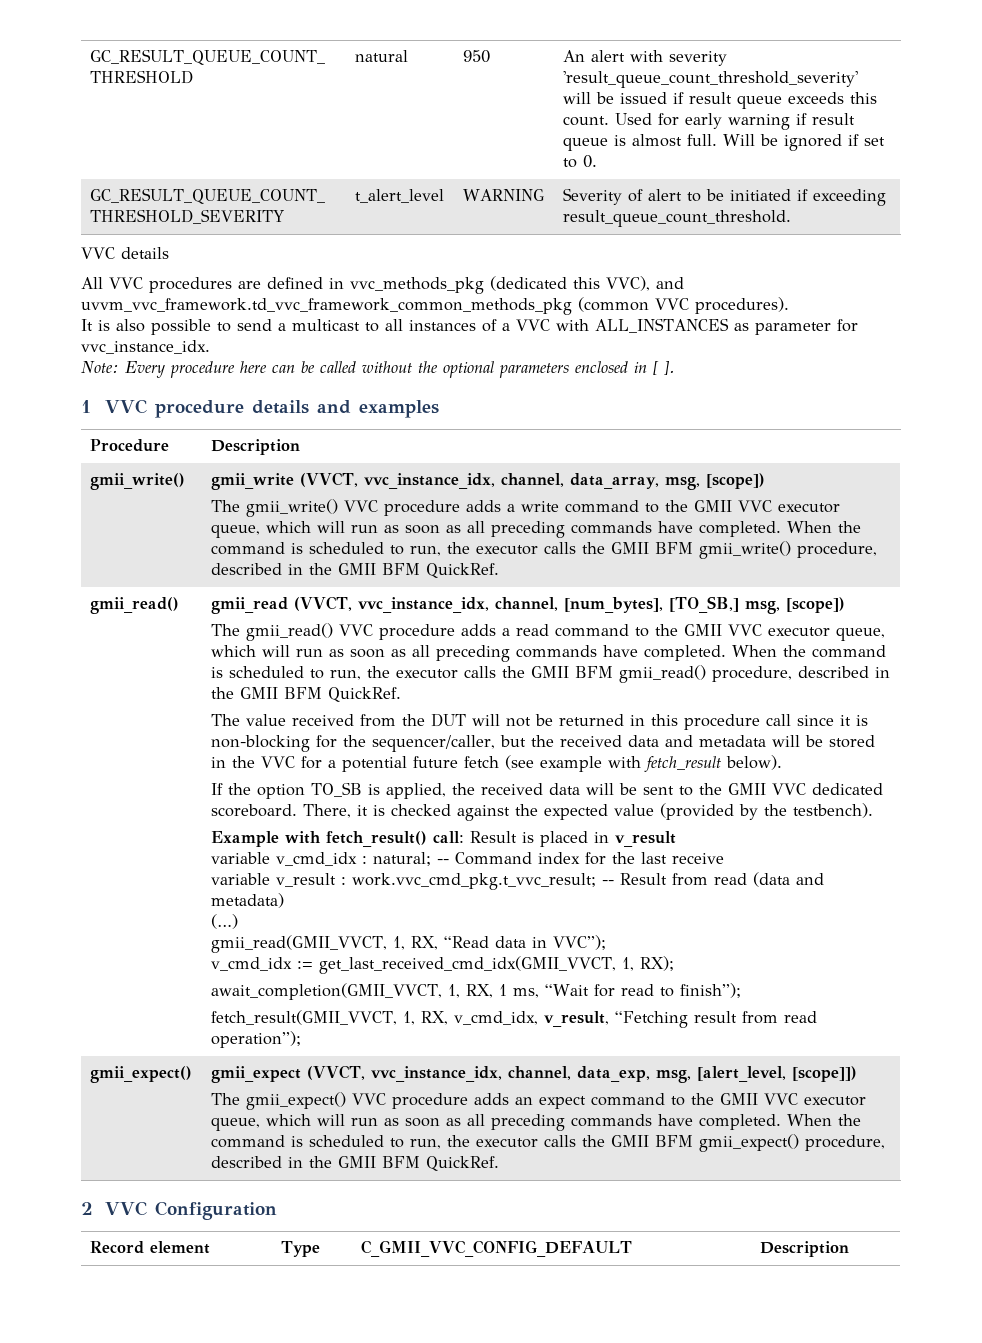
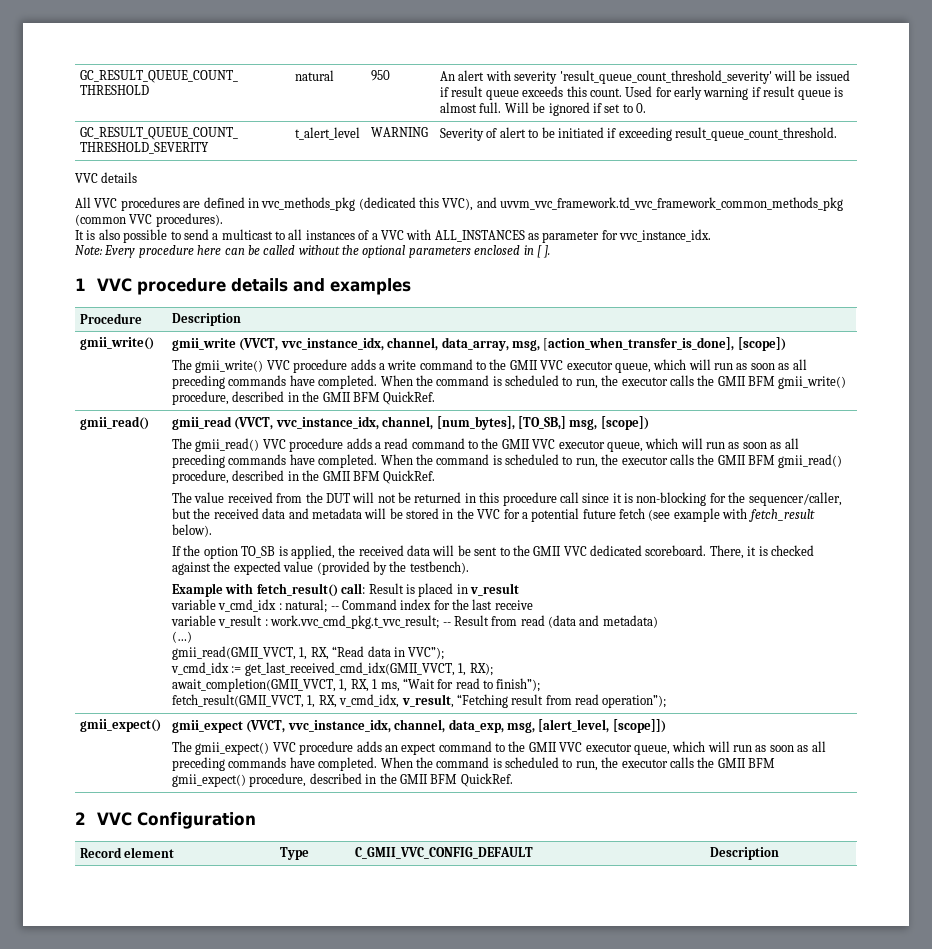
- gmii_write (VVCT, vvc_instance_idx, channel, data_array, msg, [scope])
+ gmii_write (VVCT, vvc_instance_idx, channel, data_array, msg, [action_when_transfer_is_done], [scope])

